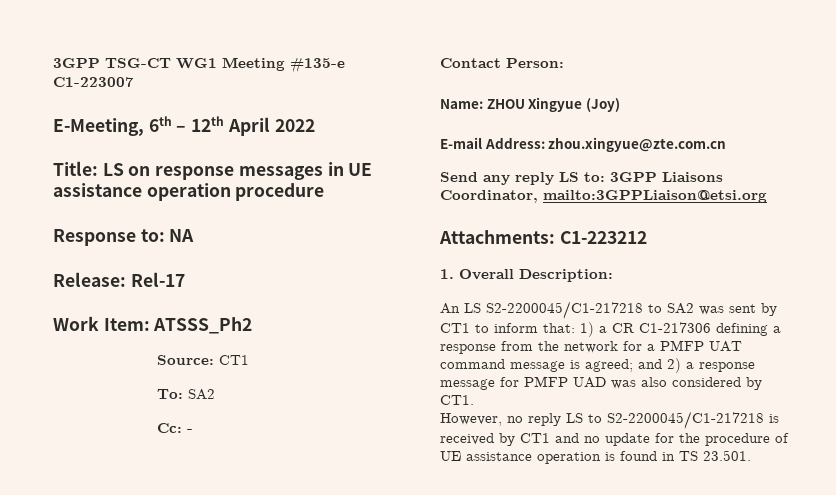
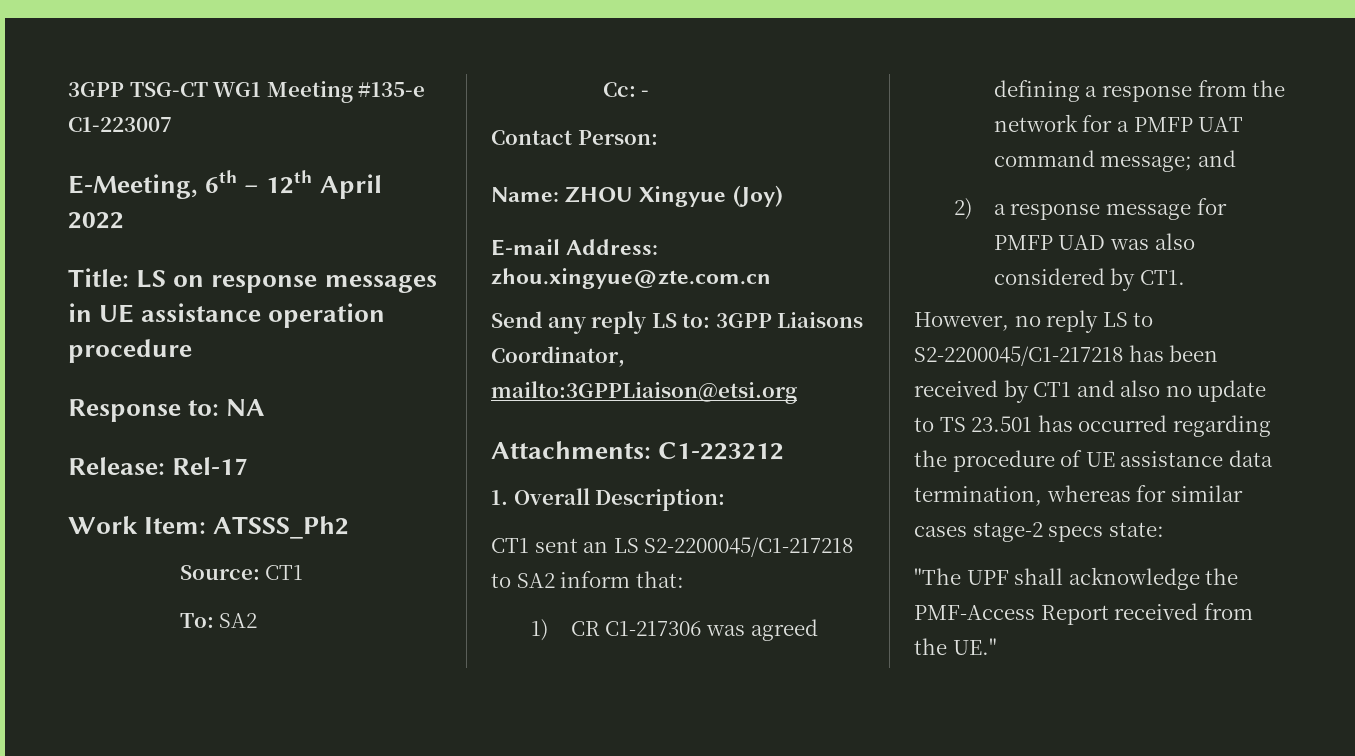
- An LS S2-2200045/C1-217218 to SA2 was sent by CT1 to inform that: 1) a CR C1-217306 defining a response from the network for a PMFP UAT command message is agreed; and 2) a response message for PMFP UAD was also considered by CT1.
+ CT1 sent an LS S2-2200045/C1-217218 to SA2 inform that:
+ 1) CR C1-217306 was agreed defining a response from the network for a PMFP UAT command message; and
+ 2) a response message for PMFP UAD was also considered by CT1.
- However, no reply LS to S2-2200045/C1-217218 is received by CT1 and no update for the procedure of UE assistance operation is found in TS 23.501.
+ However, no reply LS to S2-2200045/C1-217218 has been received by CT1 and also no update to TS 23.501 has occurred regarding the procedure of UE assistance data termination, whereas for similar cases stage-2 specs state:
+ "The UPF shall acknowledge the PMF-Access Report received from the UE."

